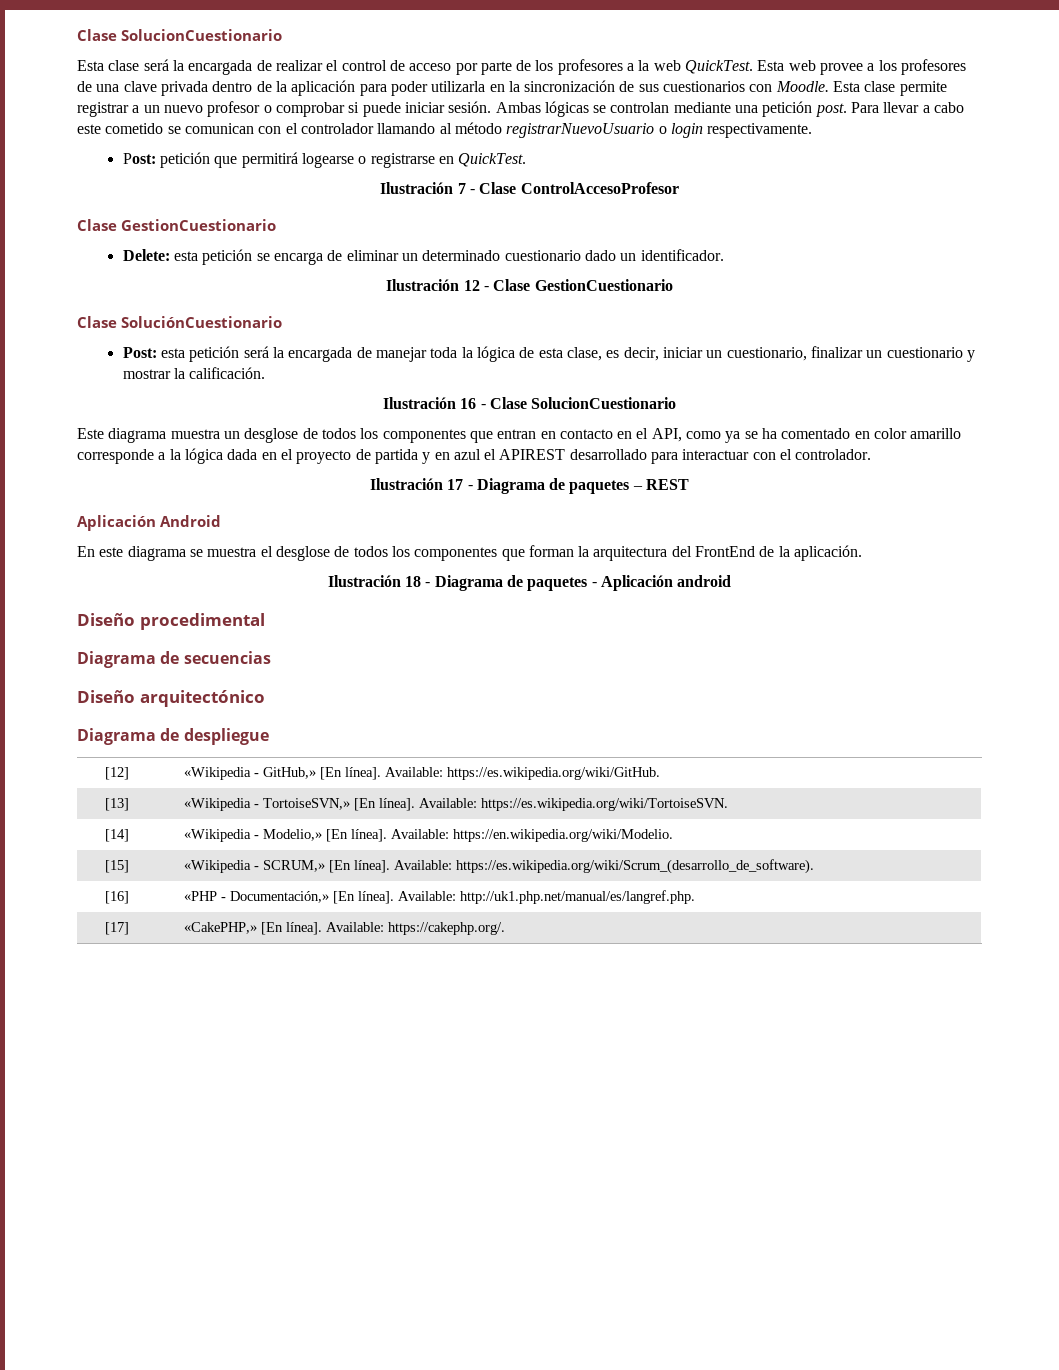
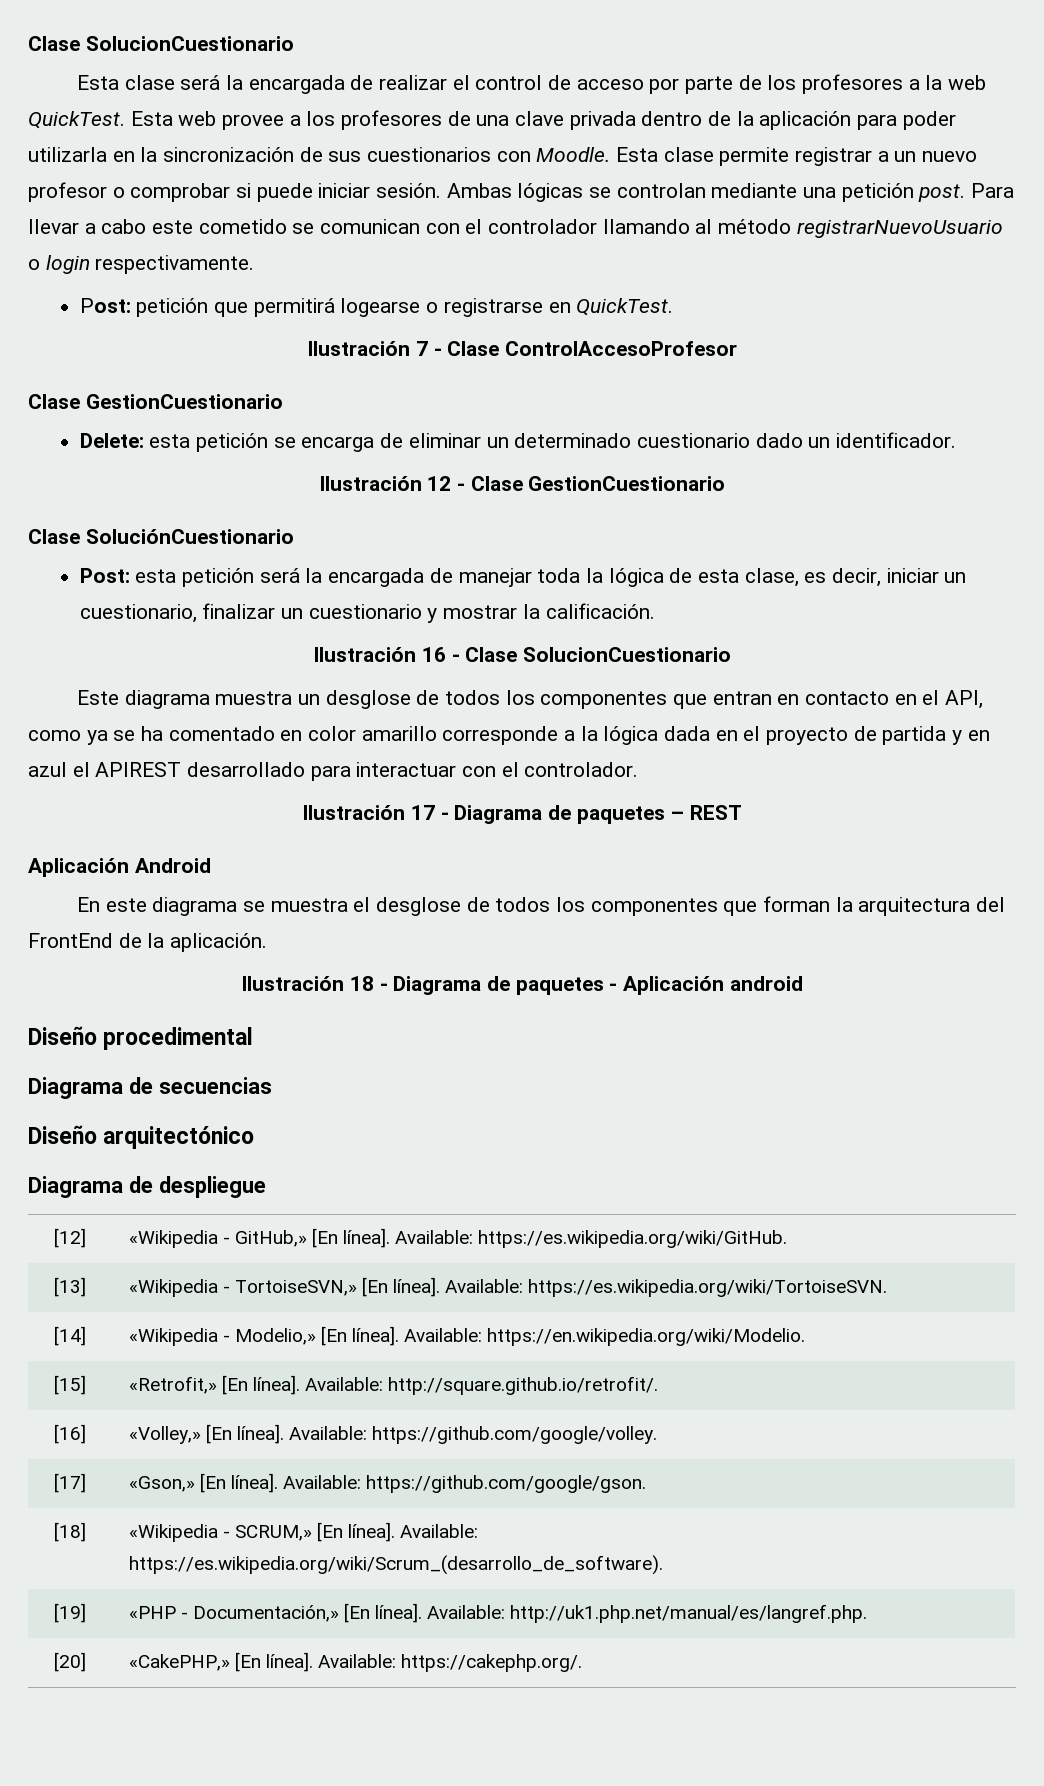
- [15] | «Wikipedia - SCRUM,» [En línea]. Available: https://es.wikipedia.org/wiki/Scrum_(desarrollo_de_software).
+ [15] | «Retrofit,» [En línea]. Available: http://square.github.io/retrofit/.
+ [16] | «Volley,» [En línea]. Available: https://github.com/google/volley.
+ [17] | «Gson,» [En línea]. Available: https://github.com/google/gson.
+ [18] | «Wikipedia - SCRUM,» [En línea]. Available: https://es.wikipedia.org/wiki/Scrum_(desarrollo_de_software).
- [16] | «PHP - Documentación,» [En línea]. Available: http://uk1.php.net/manual/es/langref.php.
+ [19] | «PHP - Documentación,» [En línea]. Available: http://uk1.php.net/manual/es/langref.php.
- [17] | «CakePHP,» [En línea]. Available: https://cakephp.org/.
+ [20] | «CakePHP,» [En línea]. Available: https://cakephp.org/.

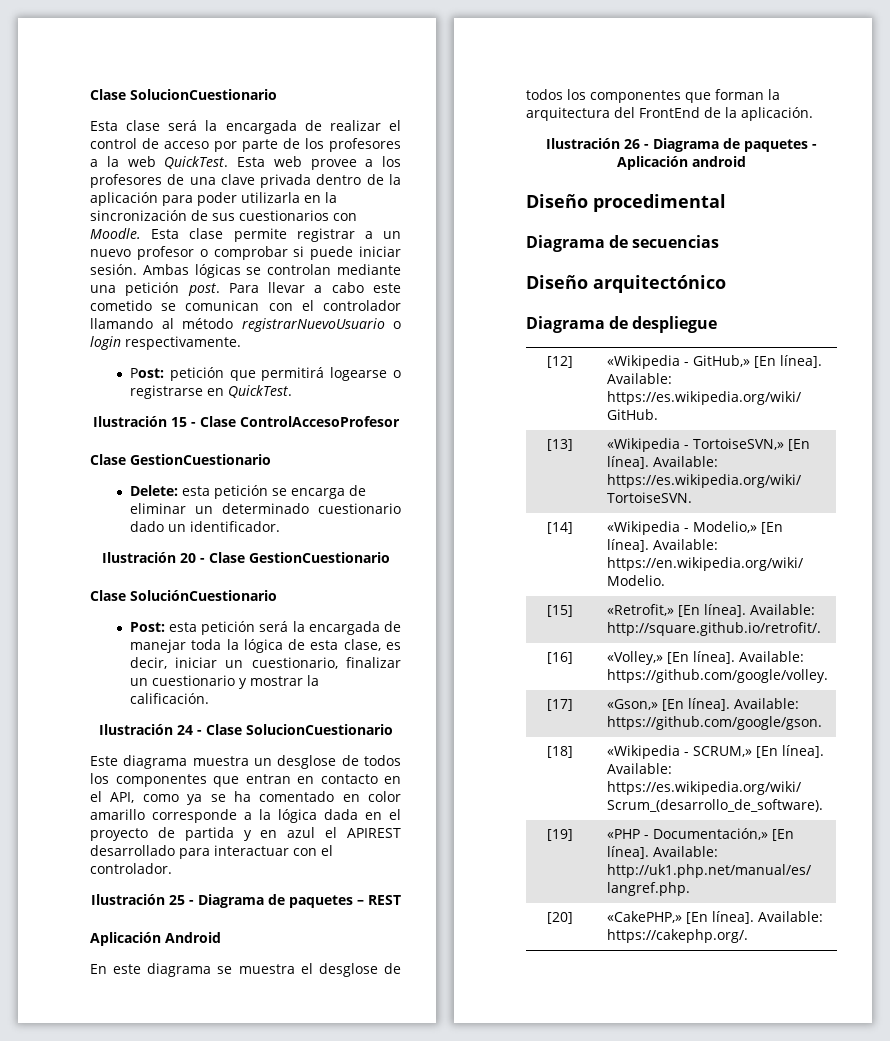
- Ilustración 7 - Clase ControlAccesoProfesor
+ Ilustración 15 - Clase ControlAccesoProfesor
- Ilustración 12 - Clase GestionCuestionario
+ Ilustración 20 - Clase GestionCuestionario
- Ilustración 16 - Clase SolucionCuestionario
+ Ilustración 24 - Clase SolucionCuestionario
- Ilustración 17 - Diagrama de paquetes – REST
+ Ilustración 25 - Diagrama de paquetes – REST
- Ilustración 18 - Diagrama de paquetes - Aplicación android
+ Ilustración 26 - Diagrama de paquetes - Aplicación android

